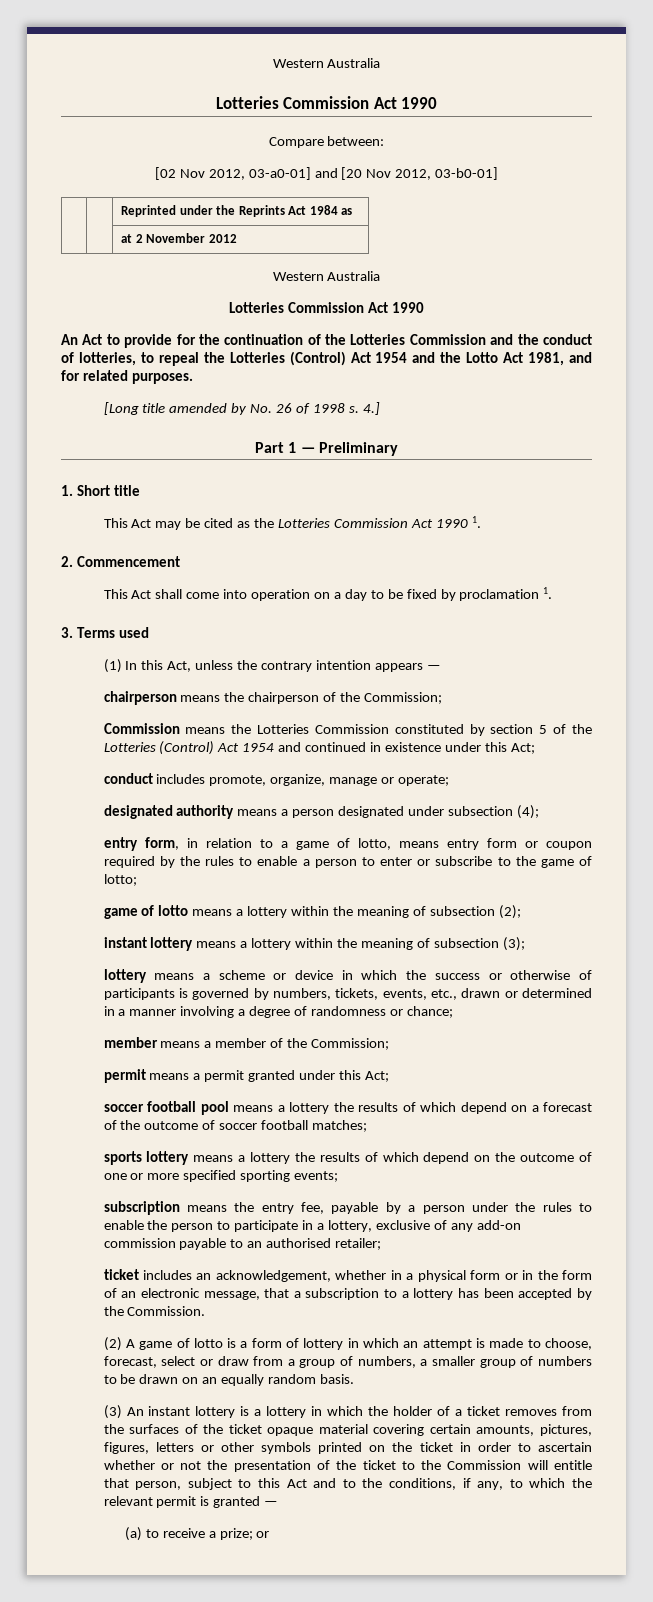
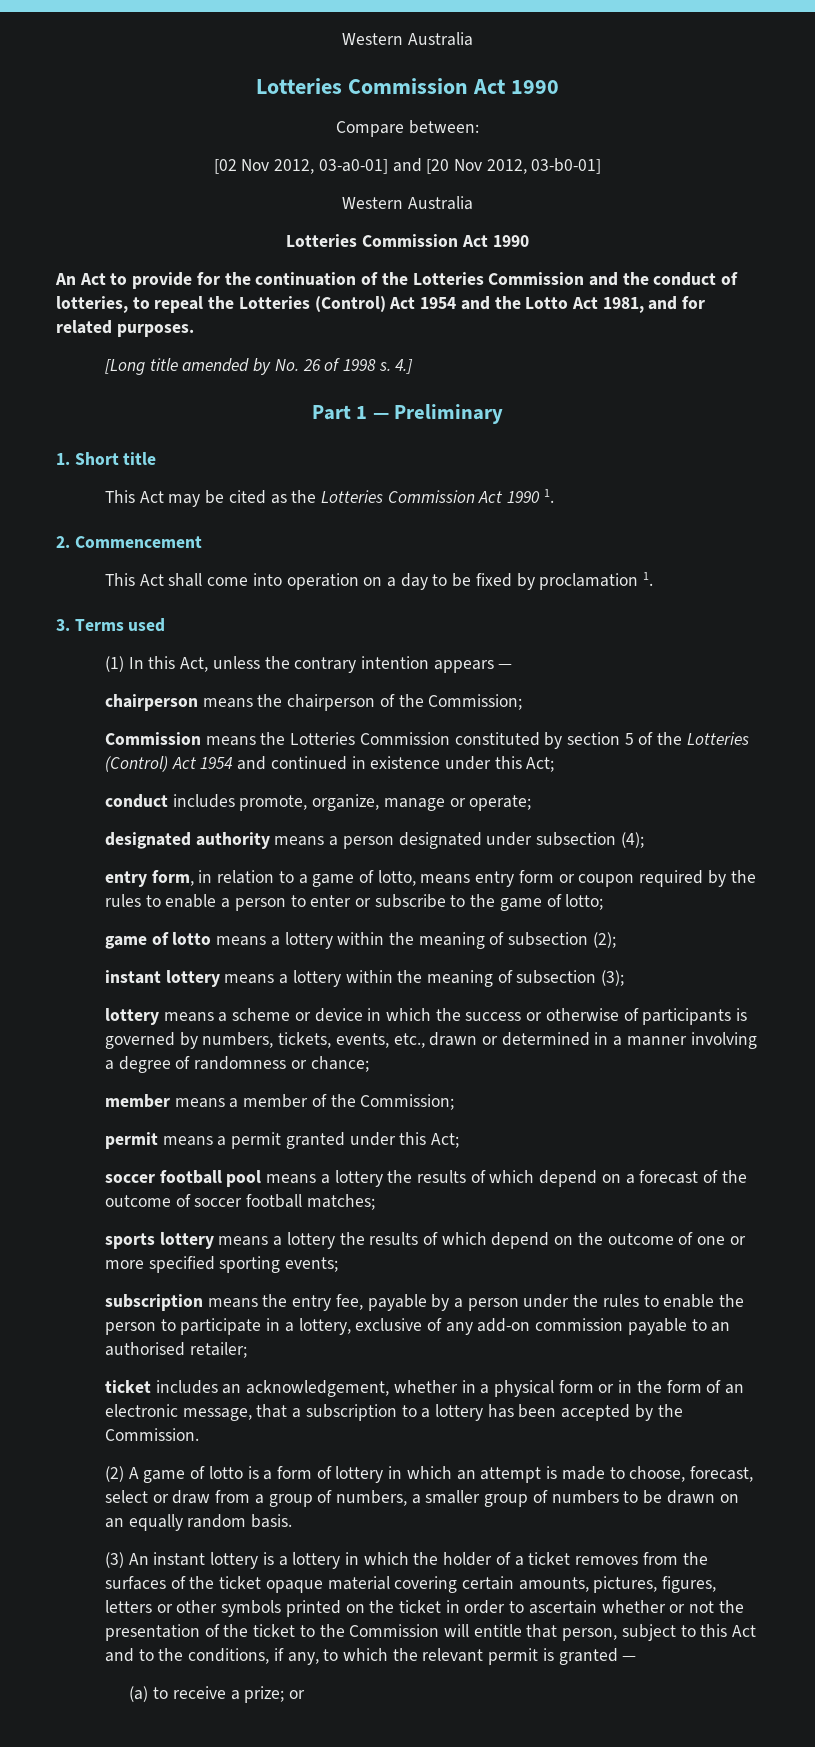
- | | Reprinted under the Reprints Act 1984 as
- | | at 2 November 2012

